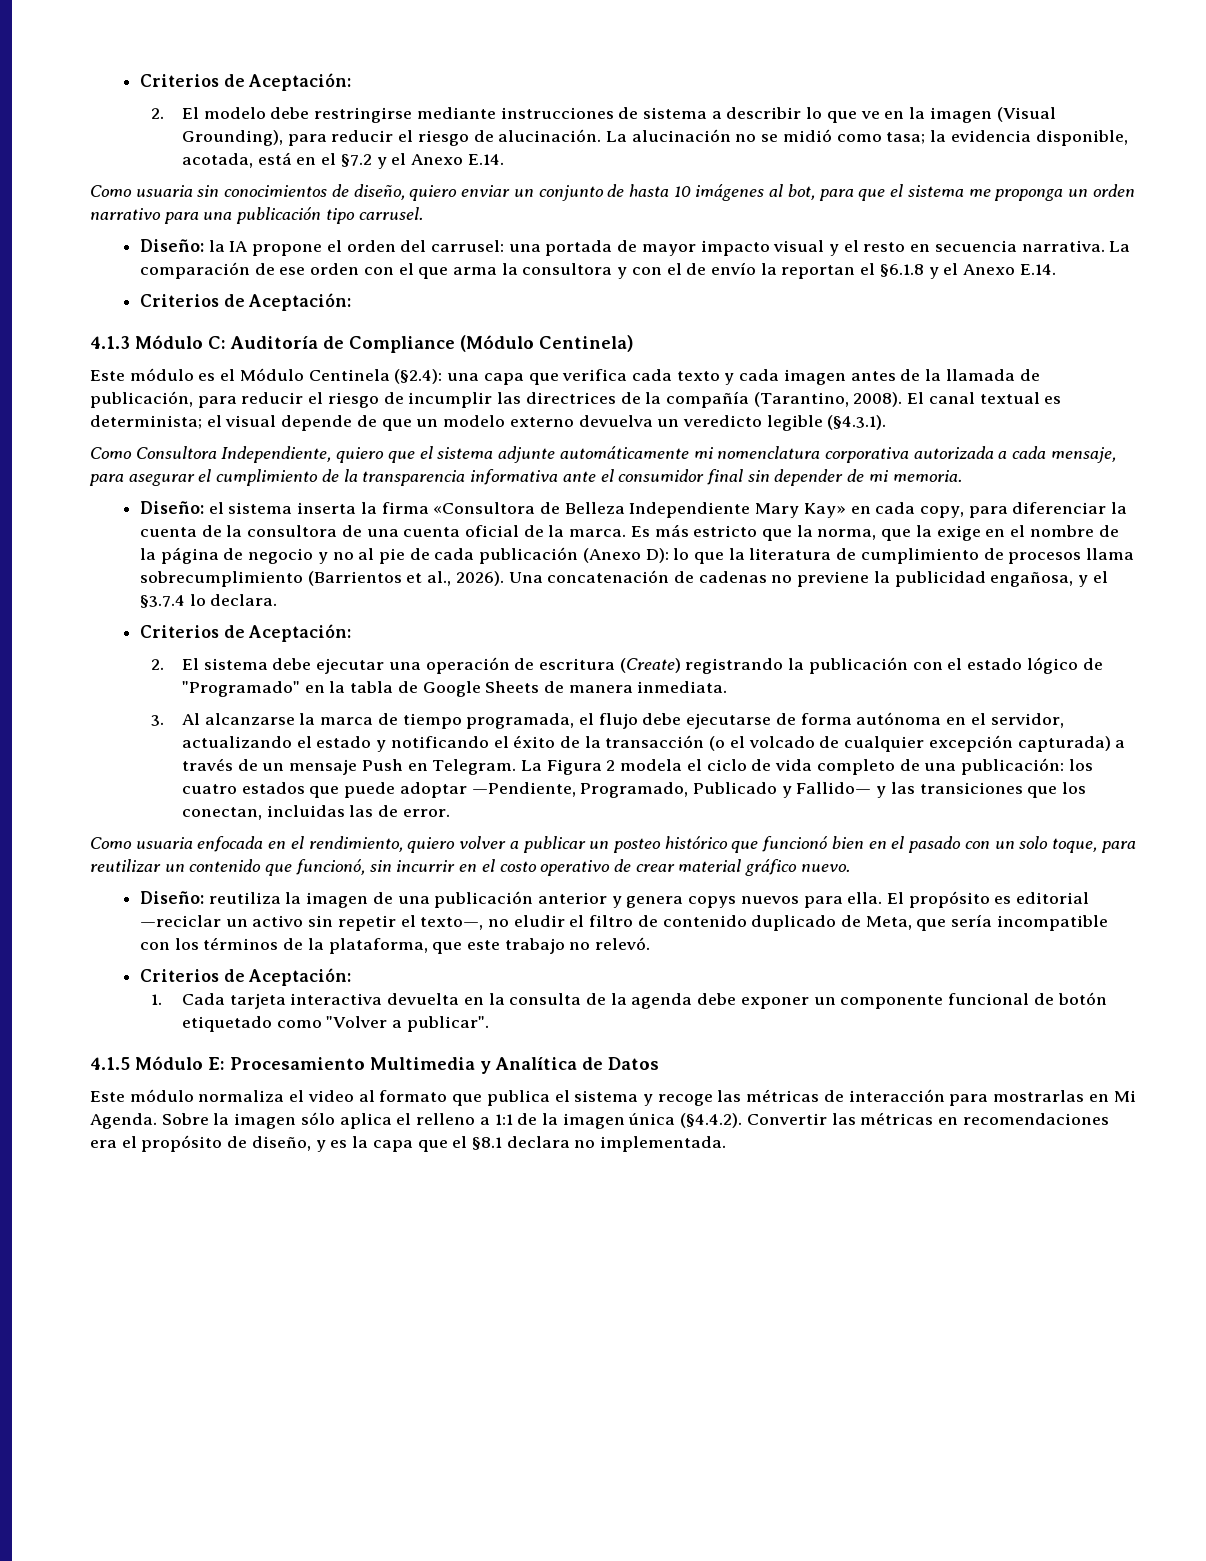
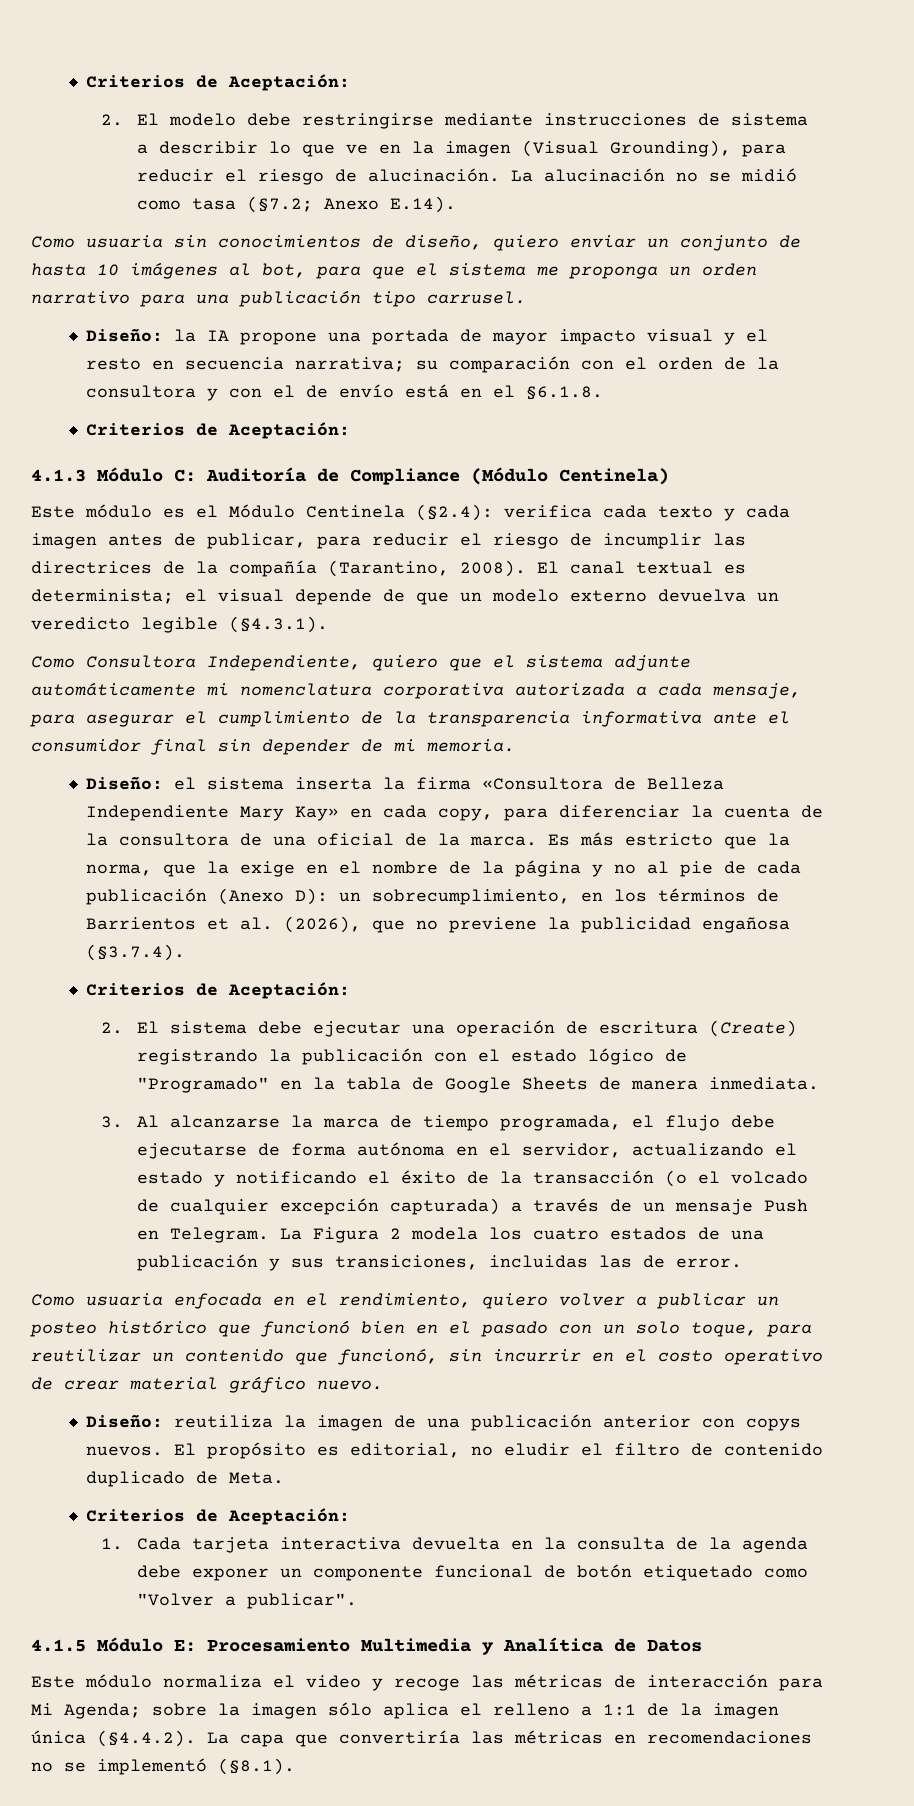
- La alucinación no se midió como tasa; la evidencia disponible, acotada, está en el §7.2 y el Anexo E.14.
+ La alucinación no se midió como tasa (§7.2; Anexo E.14).
- Diseño: la IA propone el orden del carrusel: una portada de mayor impacto visual y el resto en secuencia narrativa. La comparación de ese orden con el que arma la consultora y con el de envío la reportan el §6.1.8 y el Anexo E.14.
+ Diseño: la IA propone una portada de mayor impacto visual y el resto en secuencia narrativa; su comparación con el orden de la consultora y con el de envío está en el §6.1.8.
- Este módulo es el Módulo Centinela (§2.4): una capa que verifica cada texto y cada imagen antes de la llamada de publicación, para reducir el riesgo de incumplir las directrices de la compañía (Tarantino, 2008).
+ Este módulo es el Módulo Centinela (§2.4): verifica cada texto y cada imagen antes de publicar, para reducir el riesgo de incumplir las directrices de la compañía (Tarantino, 2008).
- Diseño: el sistema inserta la firma «Consultora de Belleza Independiente Mary Kay» en cada copy, para diferenciar la cuenta de la consultora de una cuenta oficial de la marca.
+ Diseño: el sistema inserta la firma «Consultora de Belleza Independiente Mary Kay» en cada copy, para diferenciar la cuenta de la consultora de una oficial de la marca.
- Es más estricto que la norma, que la exige en el nombre de la página de negocio y no al pie de cada publicación (Anexo D): lo que la literatura de cumplimiento de procesos llama sobrecumplimiento (Barrientos et al., 2026). Una concatenación de cadenas no previene la publicidad engañosa, y el §3.7.4 lo declara.
+ Es más estricto que la norma, que la exige en el nombre de la página y no al pie de cada publicación (Anexo D): un sobrecumplimiento, en los términos de Barrientos et al. (2026), que no previene la publicidad engañosa (§3.7.4).
- La Figura 2 modela el ciclo de vida completo de una publicación: los cuatro estados que puede adoptar —Pendiente, Programado, Publicado y Fallido— y las transiciones que los conectan, incluidas las de error.
+ La Figura 2 modela los cuatro estados de una publicación y sus transiciones, incluidas las de error.
- Diseño: reutiliza la imagen de una publicación anterior y genera copys nuevos para ella. El propósito es editorial —reciclar un activo sin repetir el texto—, no eludir el filtro de contenido duplicado de Meta, que sería incompatible con los términos de la plataforma, que este trabajo no relevó.
+ Diseño: reutiliza la imagen de una publicación anterior con copys nuevos. El propósito es editorial, no eludir el filtro de contenido duplicado de Meta.
- Este módulo normaliza el video al formato que publica el sistema y recoge las métricas de interacción para mostrarlas en Mi Agenda. Sobre la imagen sólo aplica el relleno a 1:1 de la imagen única (§4.4.2). Convertir las métricas en recomendaciones era el propósito de diseño, y es la capa que el §8.1 declara no implementada.
+ Este módulo normaliza el video y recoge las métricas de interacción para Mi Agenda; sobre la imagen sólo aplica el relleno a 1:1 de la imagen única (§4.4.2). La capa que convertiría las métricas en recomendaciones no se implementó (§8.1).

